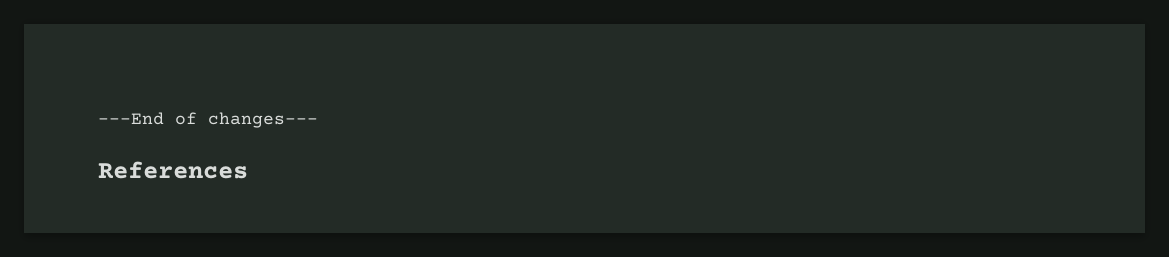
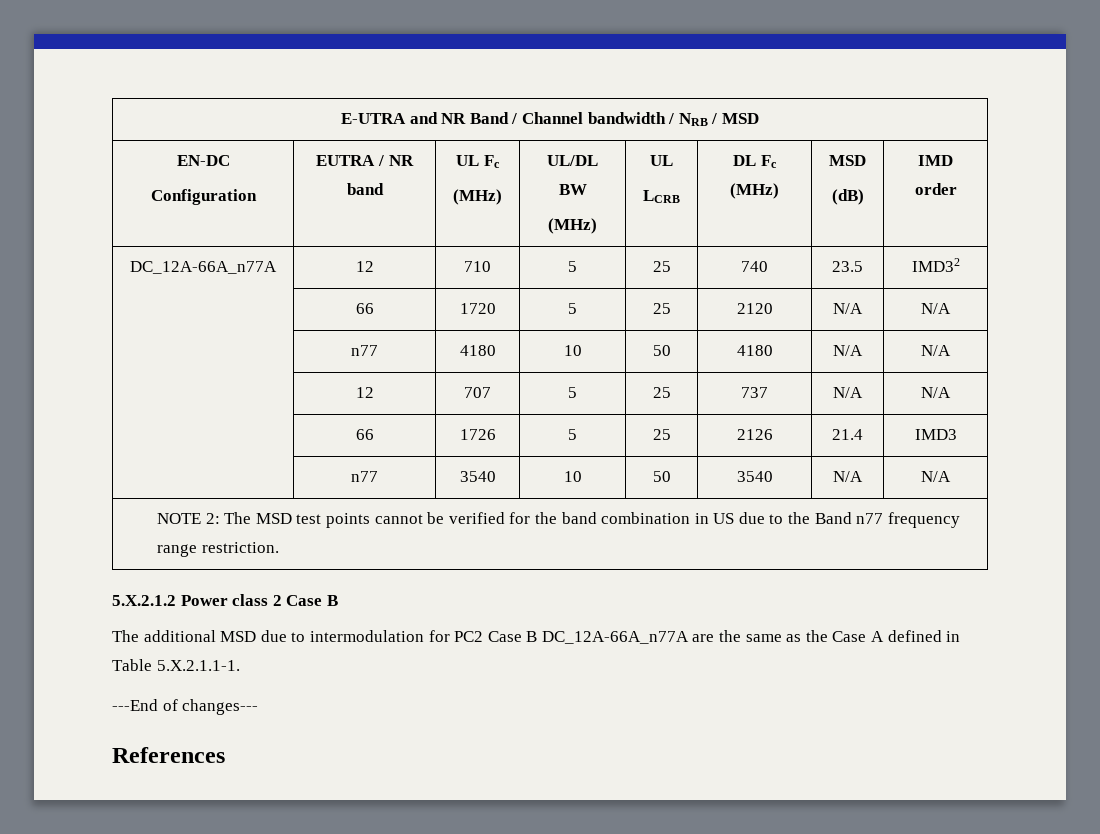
+ E-UTRA and NR Band / Channel bandwidth / NRB / MSD
+ EN-DC
+ Configuration | EUTRA / NR band | UL Fc
+ (MHz) | UL/DL BW
+ (MHz) | UL
+ LCRB | DL Fc (MHz) | MSD
+ (dB) | IMD order
+ DC_12A-66A_n77A | 12 | 710 | 5 | 25 | 740 | 23.5 | IMD32
+ | 66 | 1720 | 5 | 25 | 2120 | N/A | N/A
+ | n77 | 4180 | 10 | 50 | 4180 | N/A | N/A
+ | 12 | 707 | 5 | 25 | 737 | N/A | N/A
+ | 66 | 1726 | 5 | 25 | 2126 | 21.4 | IMD3
+ | n77 | 3540 | 10 | 50 | 3540 | N/A | N/A
+ NOTE 2: The MSD test points cannot be verified for the band combination in US due to the Band n77 frequency range restriction.
+ 5.X.2.1.2 Power class 2 Case B
+ The additional MSD due to intermodulation for PC2 Case B DC_12A-66A_n77A are the same as the Case A defined in Table 5.X.2.1.1-1.

